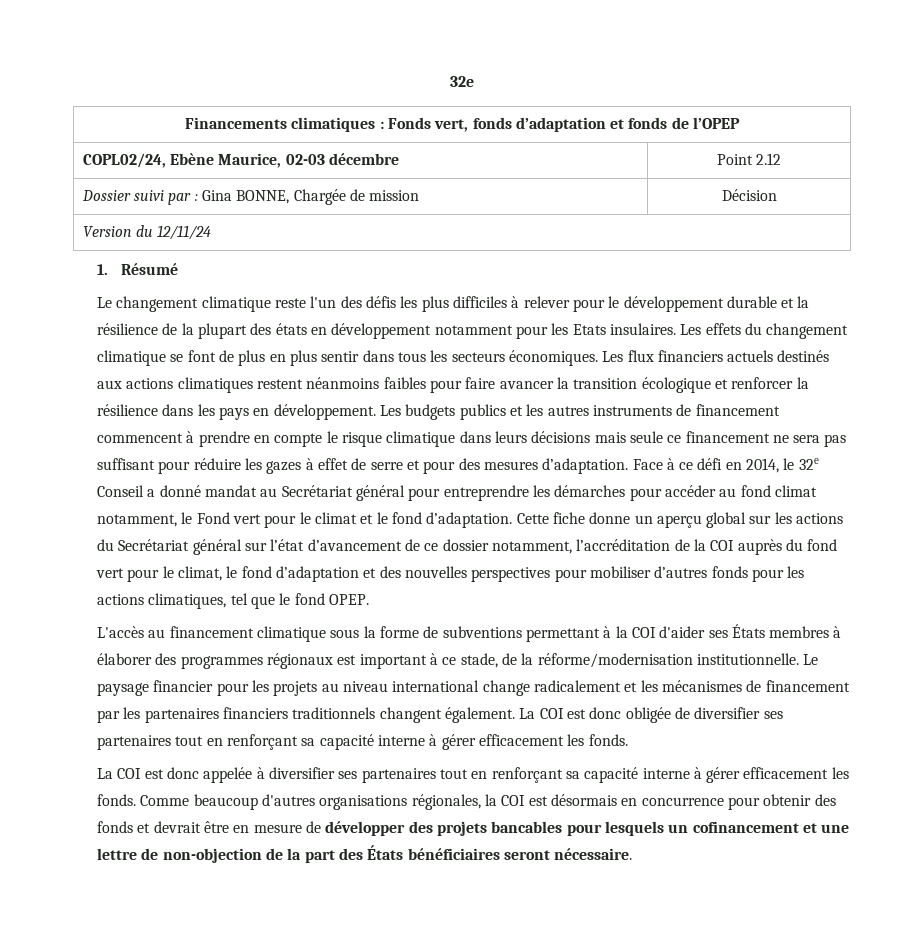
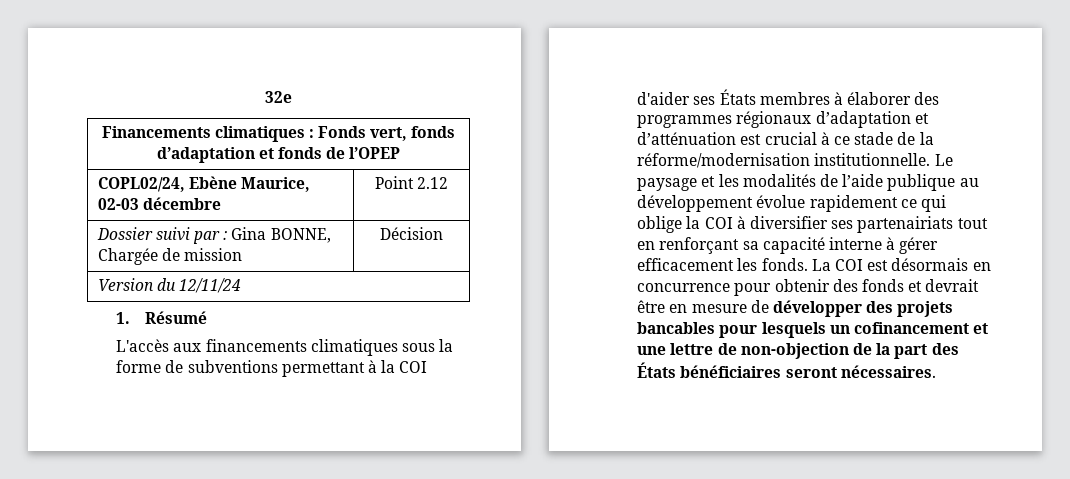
- Le changement climatique reste l'un des défis les plus difficiles à relever pour le développement durable et la résilience de la plupart des états en développement notamment pour les Etats insulaires. Les effets du changement climatique se font de plus en plus sentir dans tous les secteurs économiques. Les flux financiers actuels destinés aux actions climatiques restent néanmoins faibles pour faire avancer la transition écologique et renforcer la résilience dans les pays en développement. Les budgets publics et les autres instruments de financement commencent à prendre en compte le risque climatique dans leurs décisions mais seule ce financement ne sera pas suffisant pour réduire les gazes à effet de serre et pour des mesures d’adaptation. Face à ce défi en 2014, le 32e Conseil a donné mandat au Secrétariat général pour entreprendre les démarches pour accéder au fond climat notamment, le Fond vert pour le climat et le fond d’adaptation. Cette fiche donne un aperçu global sur les actions du Secrétariat général sur l’état d’avancement de ce dossier notamment, l’accréditation de la COI auprès du fond vert pour le climat, le fond d’adaptation et des nouvelles perspectives pour mobiliser d’autres fonds pour les actions climatiques, tel que le fond OPEP.
- L'accès au financement climatique sous la forme de subventions permettant à la COI d'aider ses États membres à élaborer des programmes régionaux est important à ce stade, de la réforme/modernisation institutionnelle.
+ L'accès aux financements climatiques sous la forme de subventions permettant à la COI d'aider ses États membres à élaborer des programmes régionaux d’adaptation et d’atténuation est crucial à ce stade de la réforme/modernisation institutionnelle.
- Le paysage financier pour les projets au niveau international change radicalement et les mécanismes de financement par les partenaires financiers traditionnels changent également. La COI est donc obligée de diversifier ses partenaires tout en renforçant sa capacité interne à gérer efficacement les fonds.
- La COI est donc appelée à diversifier ses partenaires tout en renforçant sa capacité interne à gérer efficacement les fonds. Comme beaucoup d'autres organisations régionales, la COI est désormais en concurrence pour obtenir des fonds et devrait être en mesure de développer des projets bancables pour lesquels un cofinancement et une lettre de non-objection de la part des États bénéficiaires seront nécessaire.
+ Le paysage et les modalités de l’aide publique au développement évolue rapidement ce qui oblige la COI à diversifier ses partenairiats tout en renforçant sa capacité interne à gérer efficacement les fonds. La COI est désormais en concurrence pour obtenir des fonds et devrait être en mesure de développer des projets bancables pour lesquels un cofinancement et une lettre de non-objection de la part des États bénéficiaires seront nécessaires.

